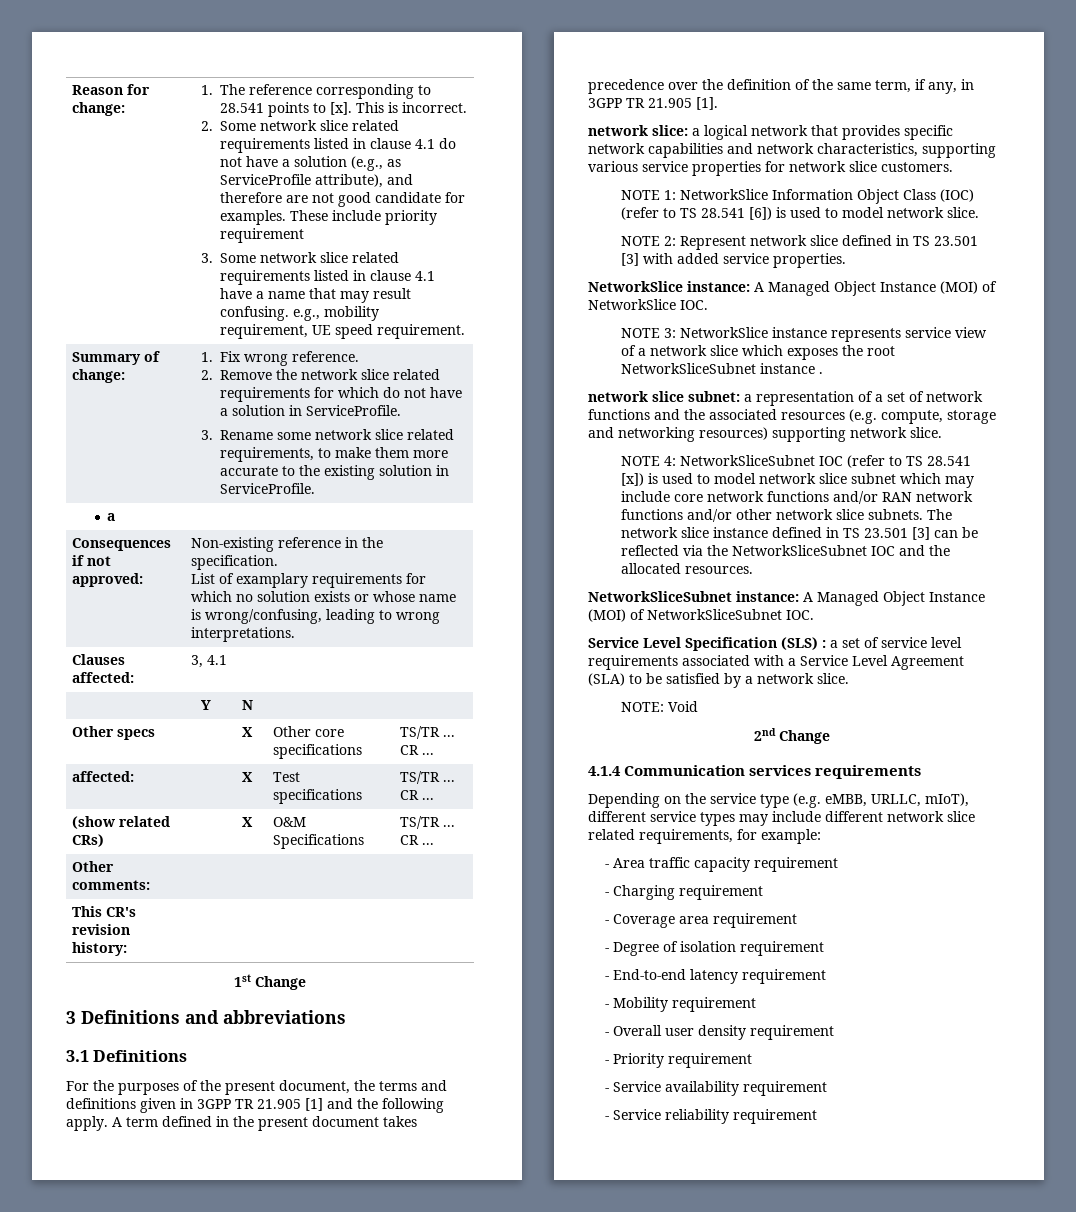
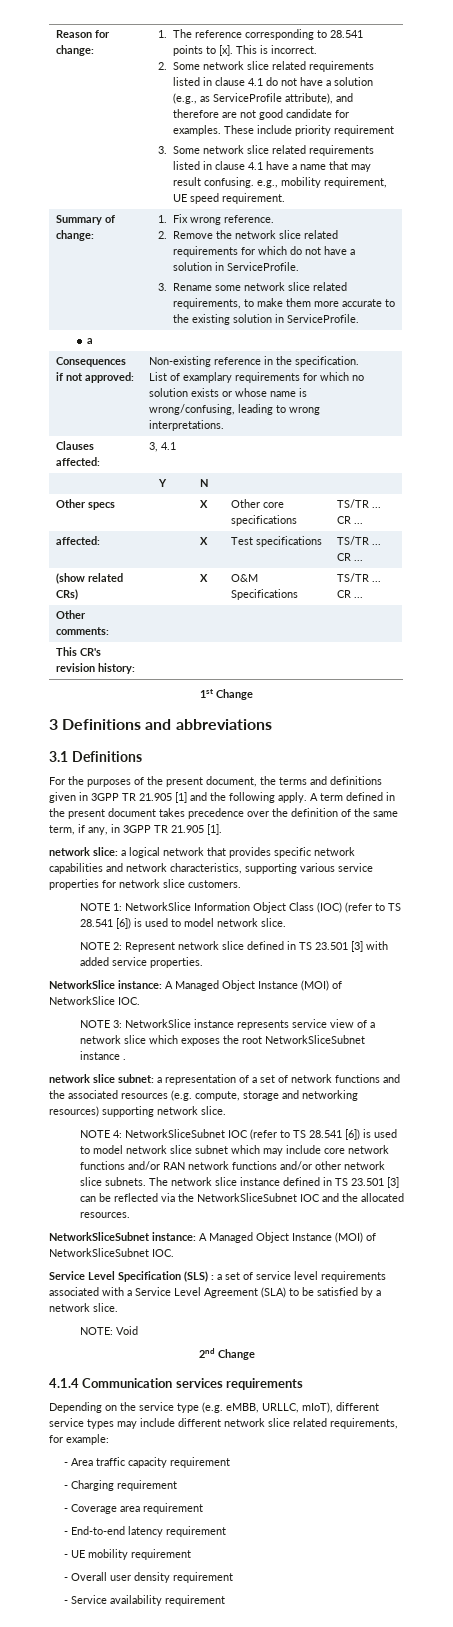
- NOTE 4: NetworkSliceSubnet IOC (refer to TS 28.541 [x]) is used to model network slice subnet which may include core network functions and/or RAN network functions and/or other network slice subnets.
+ NOTE 4: NetworkSliceSubnet IOC (refer to TS 28.541 [6]) is used to model network slice subnet which may include core network functions and/or RAN network functions and/or other network slice subnets.
- - Degree of isolation requirement
- - Mobility requirement
+ - UE mobility requirement
- - Priority requirement
- - Service reliability requirement

